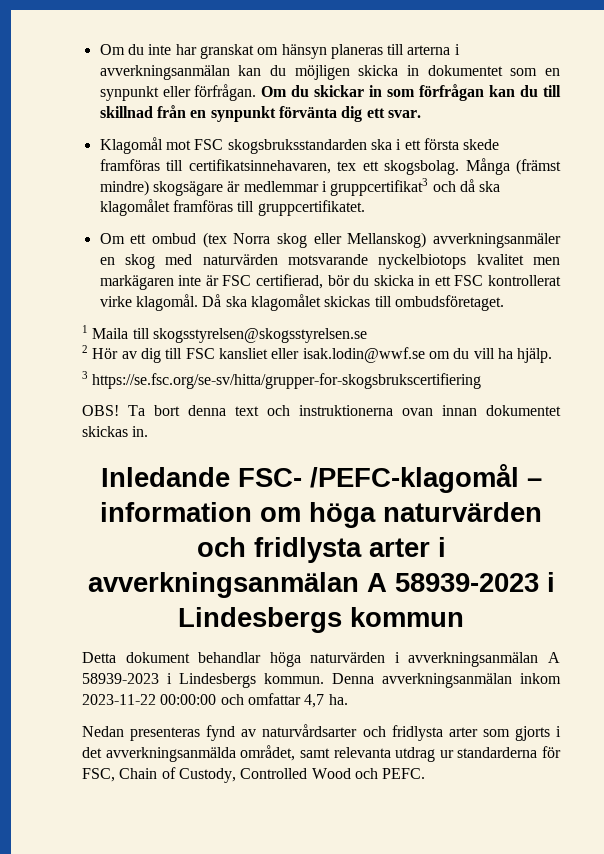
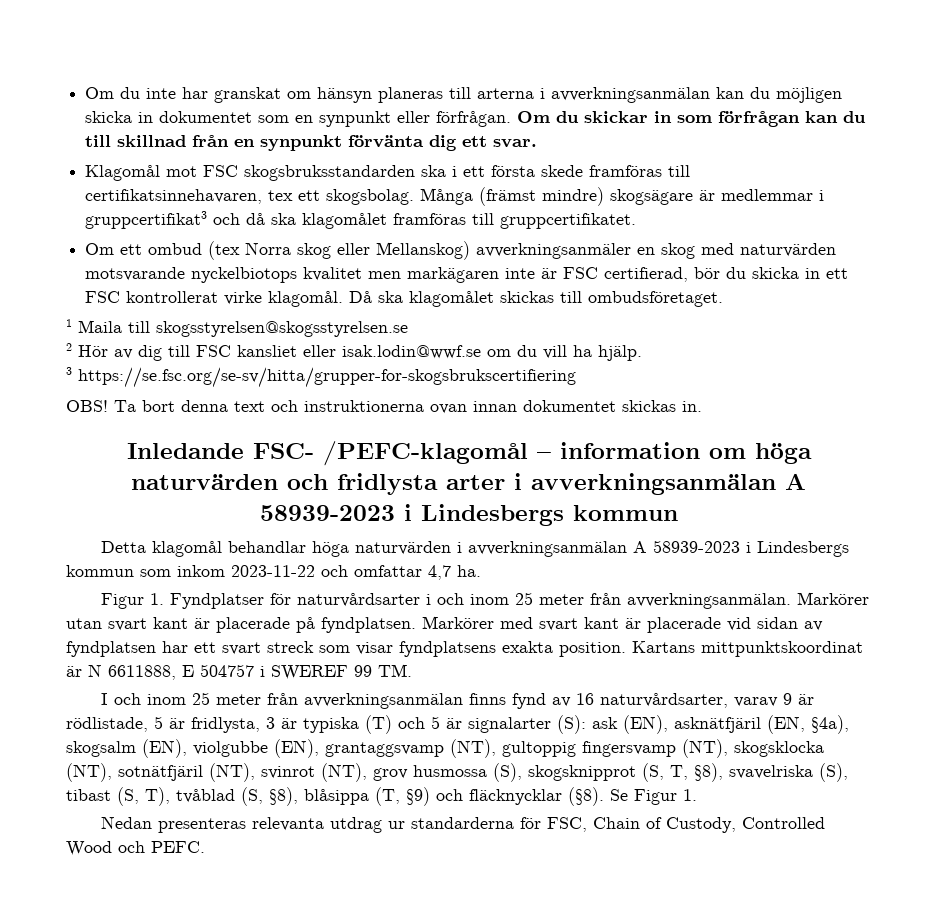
- Detta dokument behandlar höga naturvärden i avverkningsanmälan A 58939-2023 i Lindesbergs kommun. Denna avverkningsanmälan inkom 2023-11-22 00:00:00 och omfattar 4,7 ha.
+ Detta klagomål behandlar höga naturvärden i avverkningsanmälan A 58939-2023 i Lindesbergs kommun som inkom 2023-11-22 och omfattar 4,7 ha.
- Nedan presenteras fynd av naturvårdsarter och fridlysta arter som gjorts i det avverkningsanmälda området, samt relevanta utdrag ur standarderna för FSC, Chain of Custody, Controlled Wood och PEFC.
+ Figur 1. Fyndplatser för naturvårdsarter i och inom 25 meter från avverkningsanmälan. Markörer utan svart kant är placerade på fyndplatsen. Markörer med svart kant är placerade vid sidan av fyndplatsen har ett svart streck som visar fyndplatsens exakta position. Kartans mittpunktskoordinat är N 6611888, E 504757 i SWEREF 99 TM.
+ I och inom 25 meter från avverkningsanmälan finns fynd av 16 naturvårdsarter, varav 9 är rödlistade, 5 är fridlysta, 3 är typiska (T) och 5 är signalarter (S): ask (EN), asknätfjäril (EN, §4a), skogsalm (EN), violgubbe (EN), grantaggsvamp (NT), gultoppig fingersvamp (NT), skogsklocka (NT), sotnätfjäril (NT), svinrot (NT), grov husmossa (S), skogsknipprot (S, T, §8), svavelriska (S), tibast (S, T), tvåblad (S, §8), blåsippa (T, §9) och fläcknycklar (§8). Se Figur 1.
+ Nedan presenteras relevanta utdrag ur standarderna för FSC, Chain of Custody, Controlled Wood och PEFC.

